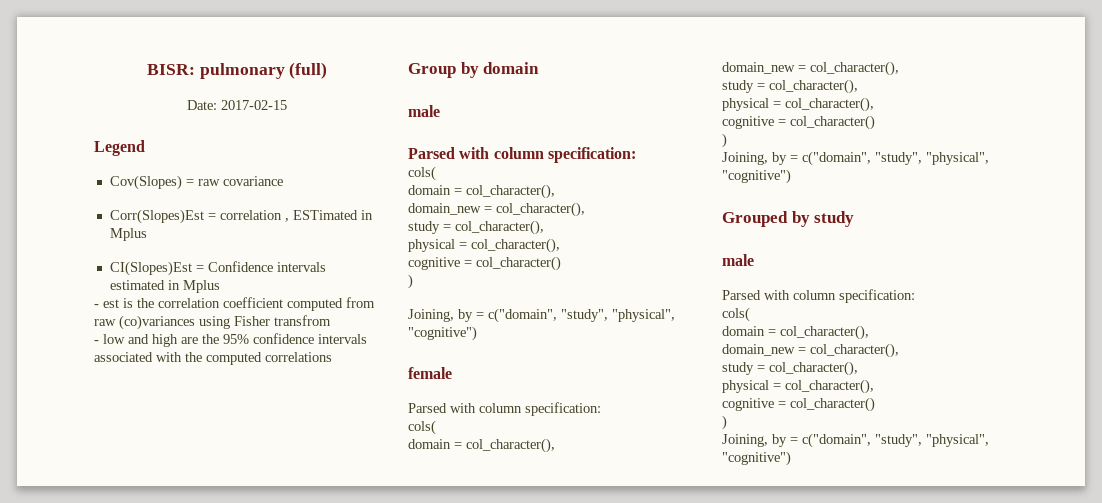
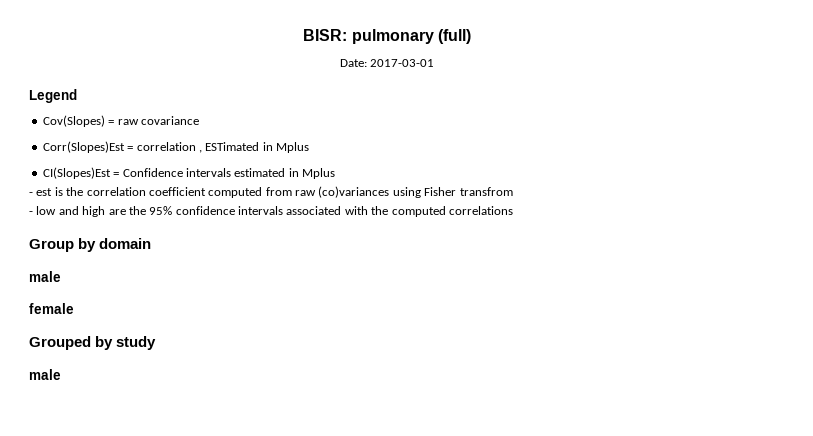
- Date: 2017-02-15
+ Date: 2017-03-01
  Group by domain
  male
- Parsed with column specification:
- cols(
- domain = col_character(),
- domain_new = col_character(),
- study = col_character(),
- physical = col_character(),
- cognitive = col_character()
- )
- Joining, by = c("domain", "study", "physical", "cognitive")
  female
- Parsed with column specification:
- cols(
- domain = col_character(),
- domain_new = col_character(),
- study = col_character(),
- physical = col_character(),
- cognitive = col_character()
- )
- Joining, by = c("domain", "study", "physical", "cognitive")
  Grouped by study
  male
- Parsed with column specification:
- cols(
- domain = col_character(),
- domain_new = col_character(),
- study = col_character(),
- physical = col_character(),
- cognitive = col_character()
- )
- Joining, by = c("domain", "study", "physical", "cognitive")

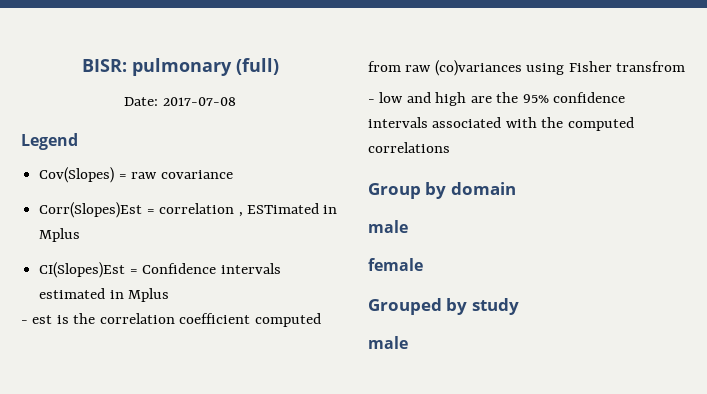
- Date: 2017-03-01
+ Date: 2017-07-08

